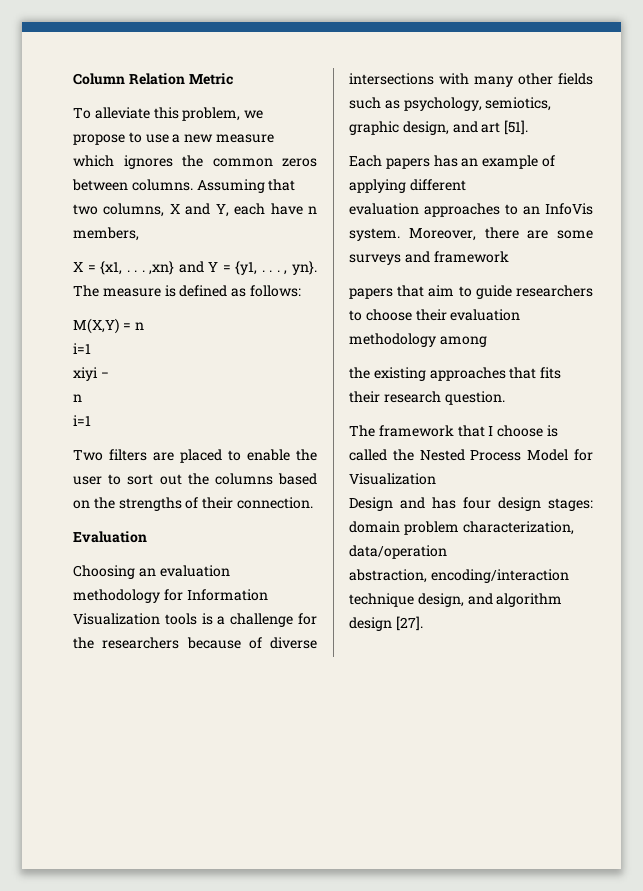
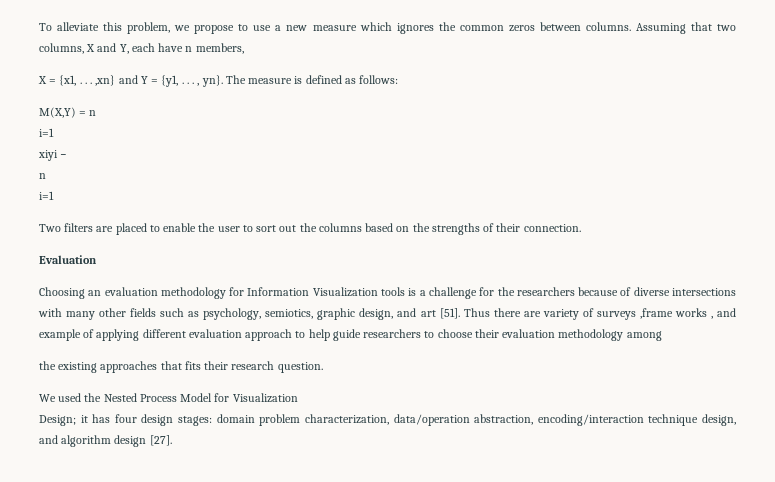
- Column Relation Metric
- Choosing an evaluation methodology for Information Visualization tools is a challenge for the researchers because of diverse intersections with many other fields such as psychology, semiotics, graphic design, and art [51].
- Each papers has an example of applying different
- evaluation approaches to an InfoVis system. Moreover, there are some surveys and framework
- papers that aim to guide researchers to choose their evaluation methodology among
+ Choosing an evaluation methodology for Information Visualization tools is a challenge for the researchers because of diverse intersections with many other fields such as psychology, semiotics, graphic design, and art [51]. Thus there are variety of surveys ,frame works , and example of applying different evaluation approach to help guide researchers to choose their evaluation methodology among
- The framework that I choose is called the Nested Process Model for Visualization
+ We used the Nested Process Model for Visualization
- Design and has four design stages: domain problem characterization, data/operation
- abstraction, encoding/interaction technique design, and algorithm design [27].
+ Design; it has four design stages: domain problem characterization, data/operation abstraction, encoding/interaction technique design, and algorithm design [27].

